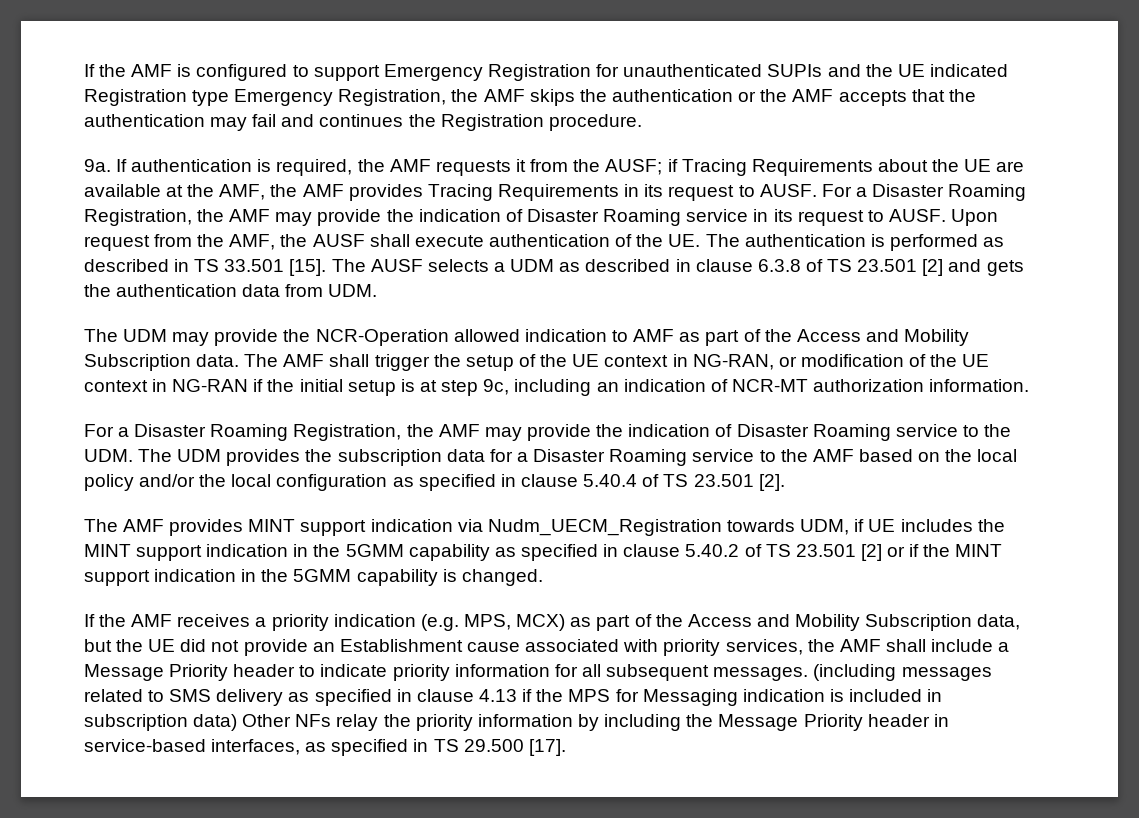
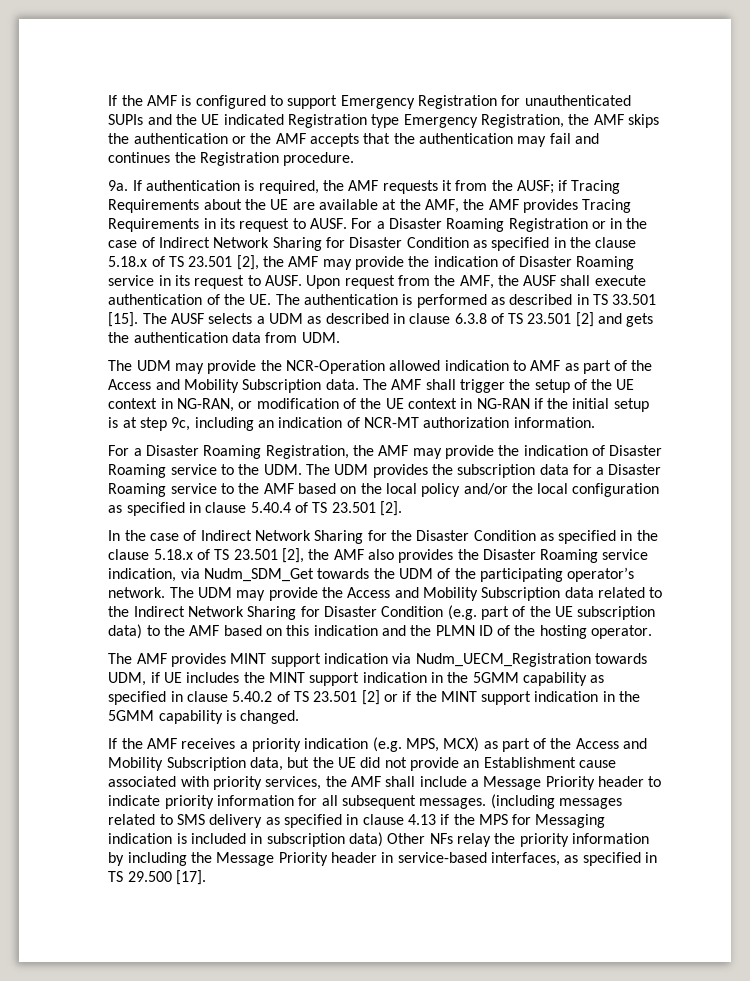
- For a Disaster Roaming Registration, the AMF may provide the indication of Disaster Roaming service in its request to AUSF.
+ For a Disaster Roaming Registration or in the case of Indirect Network Sharing for Disaster Condition as specified in the clause 5.18.x of TS 23.501 [2], the AMF may provide the indication of Disaster Roaming service in its request to AUSF.
+ In the case of Indirect Network Sharing for the Disaster Condition as specified in the clause 5.18.x of TS 23.501 [2], the AMF also provides the Disaster Roaming service indication, via Nudm_SDM_Get towards the UDM of the participating operator’s network. The UDM may provide the Access and Mobility Subscription data related to the Indirect Network Sharing for Disaster Condition (e.g. part of the UE subscription data) to the AMF based on this indication and the PLMN ID of the hosting operator.

